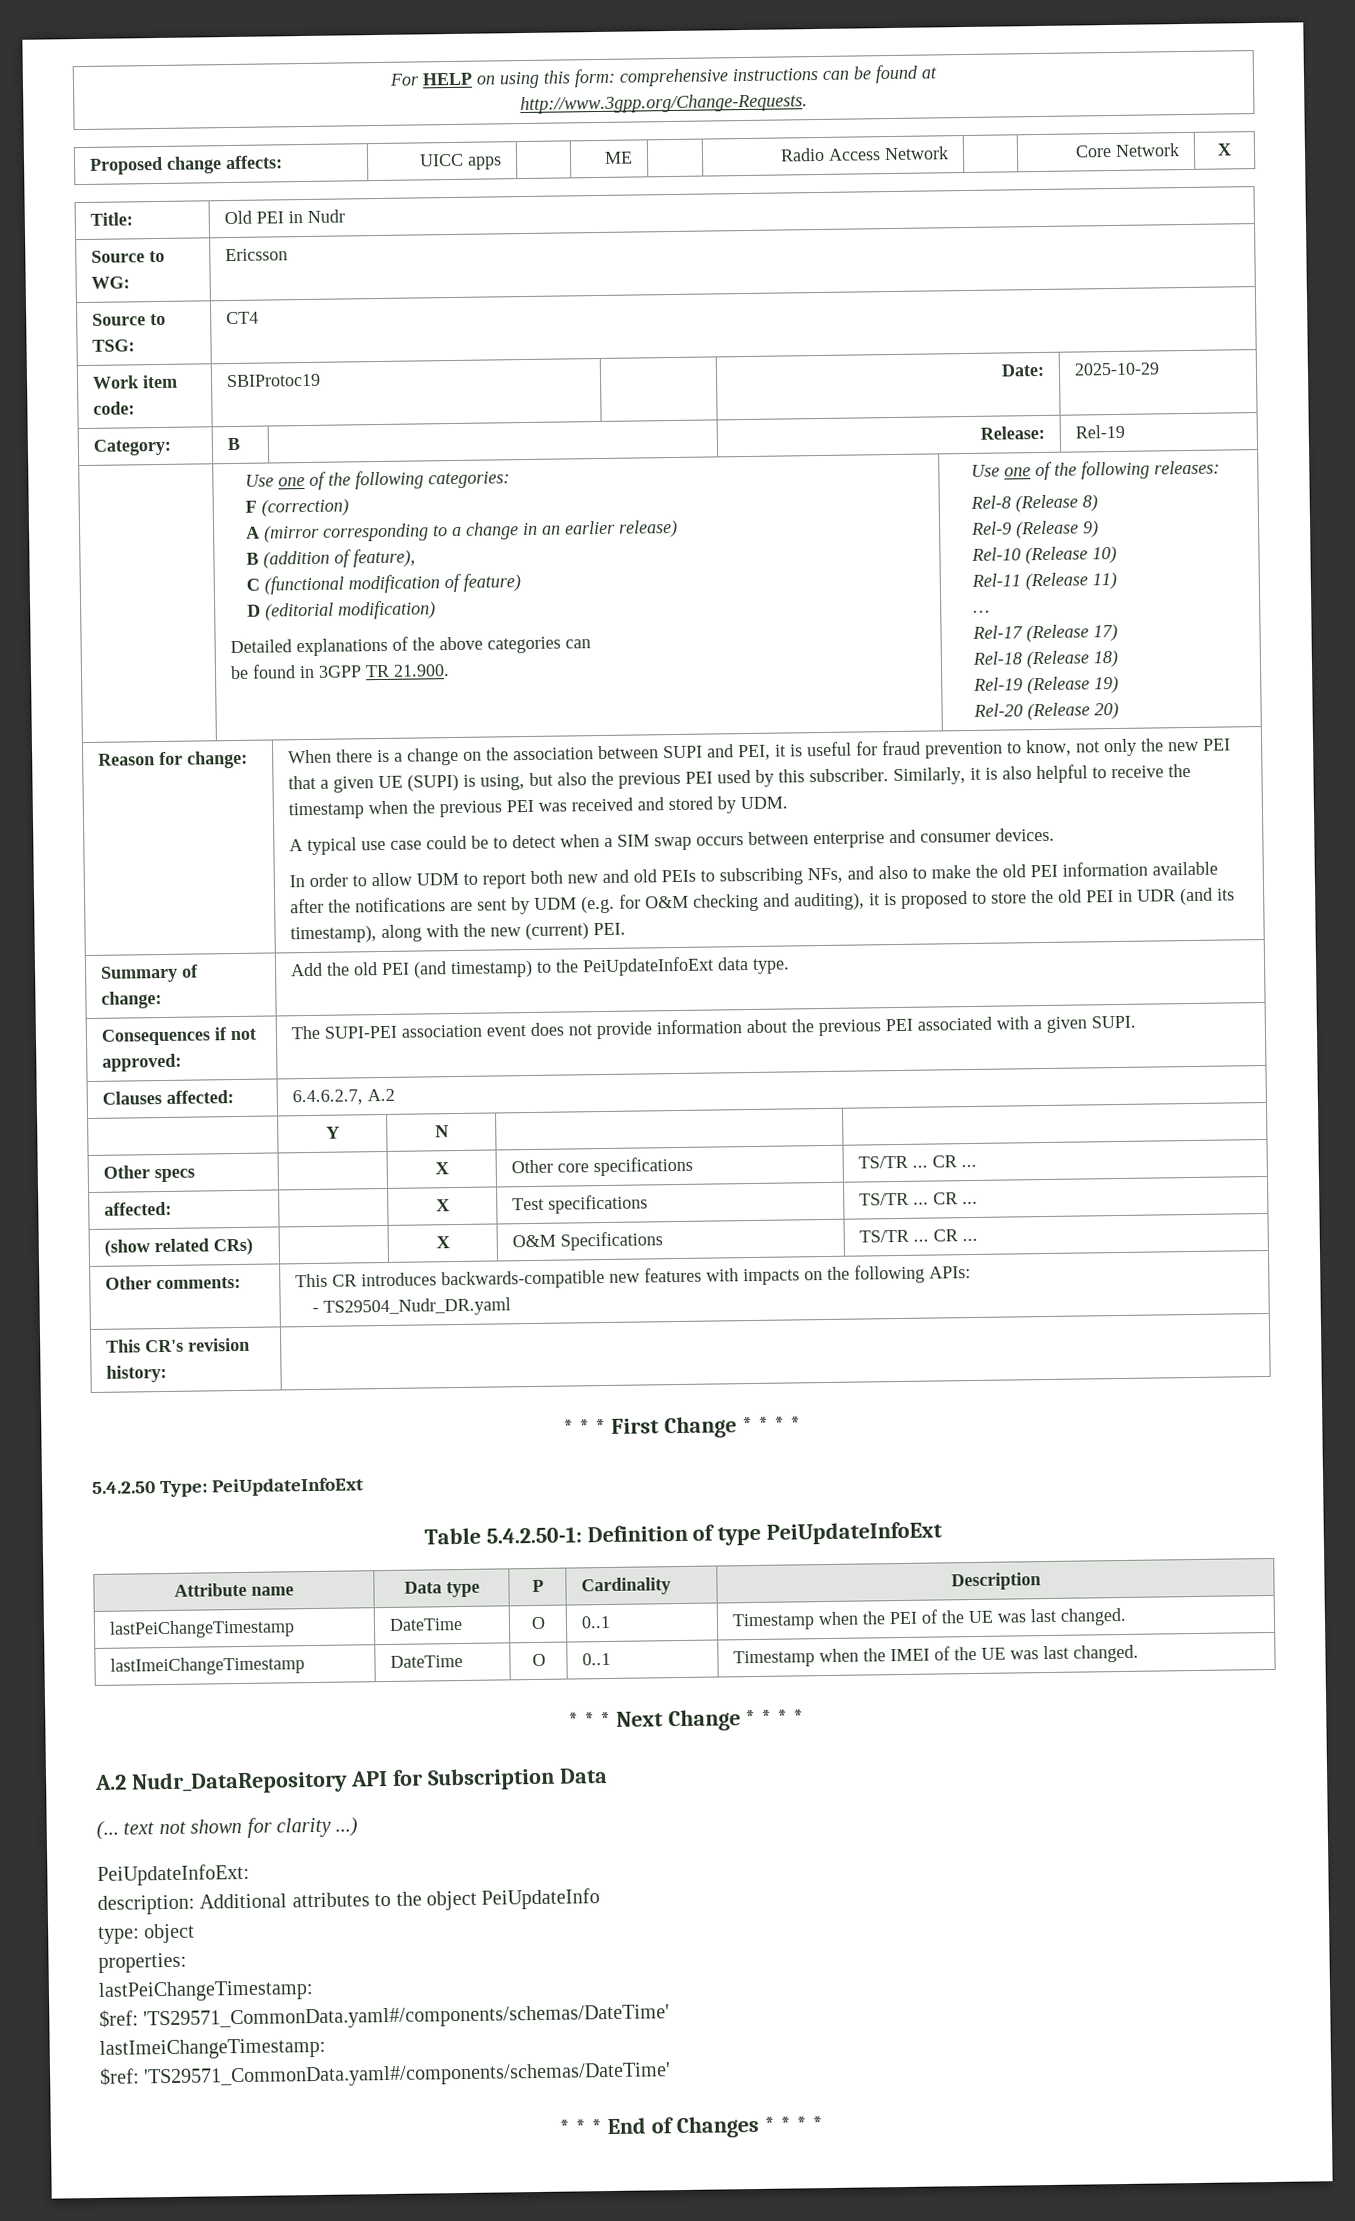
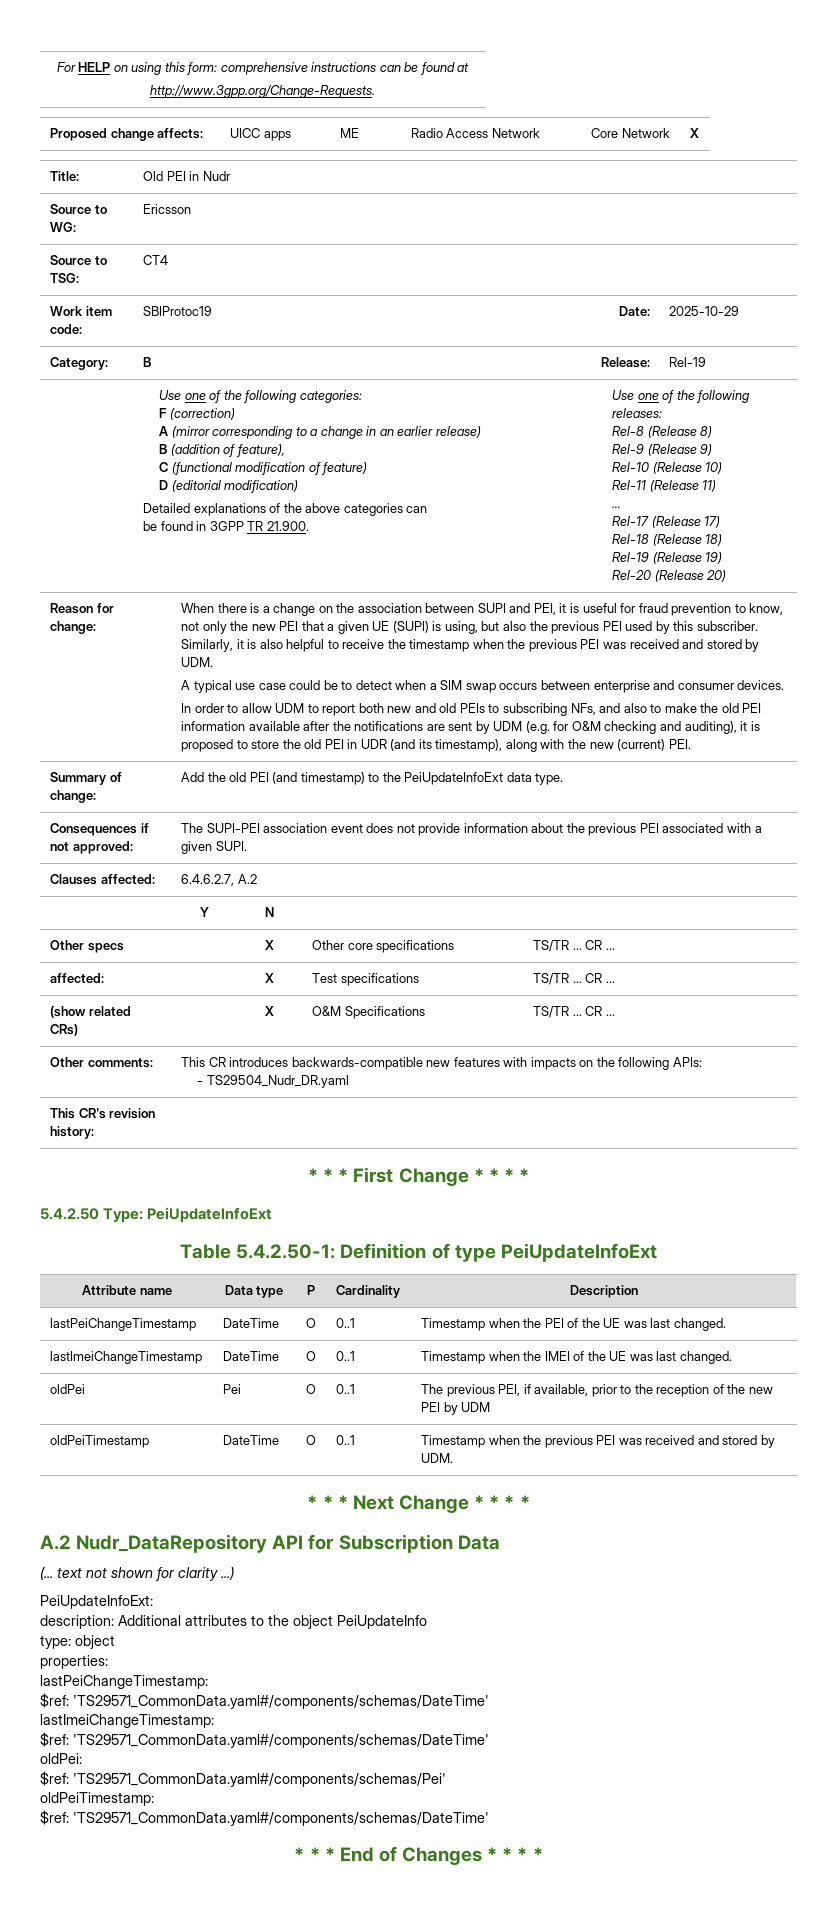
+ oldPei | Pei | O | 0..1 | The previous PEI, if available, prior to the reception of the new PEI by UDM
+ oldPeiTimestamp | DateTime | O | 0..1 | Timestamp when the previous PEI was received and stored by UDM.
+ oldPei:
+ $ref: 'TS29571_CommonData.yaml#/components/schemas/Pei'
+ oldPeiTimestamp:
+ $ref: 'TS29571_CommonData.yaml#/components/schemas/DateTime'

